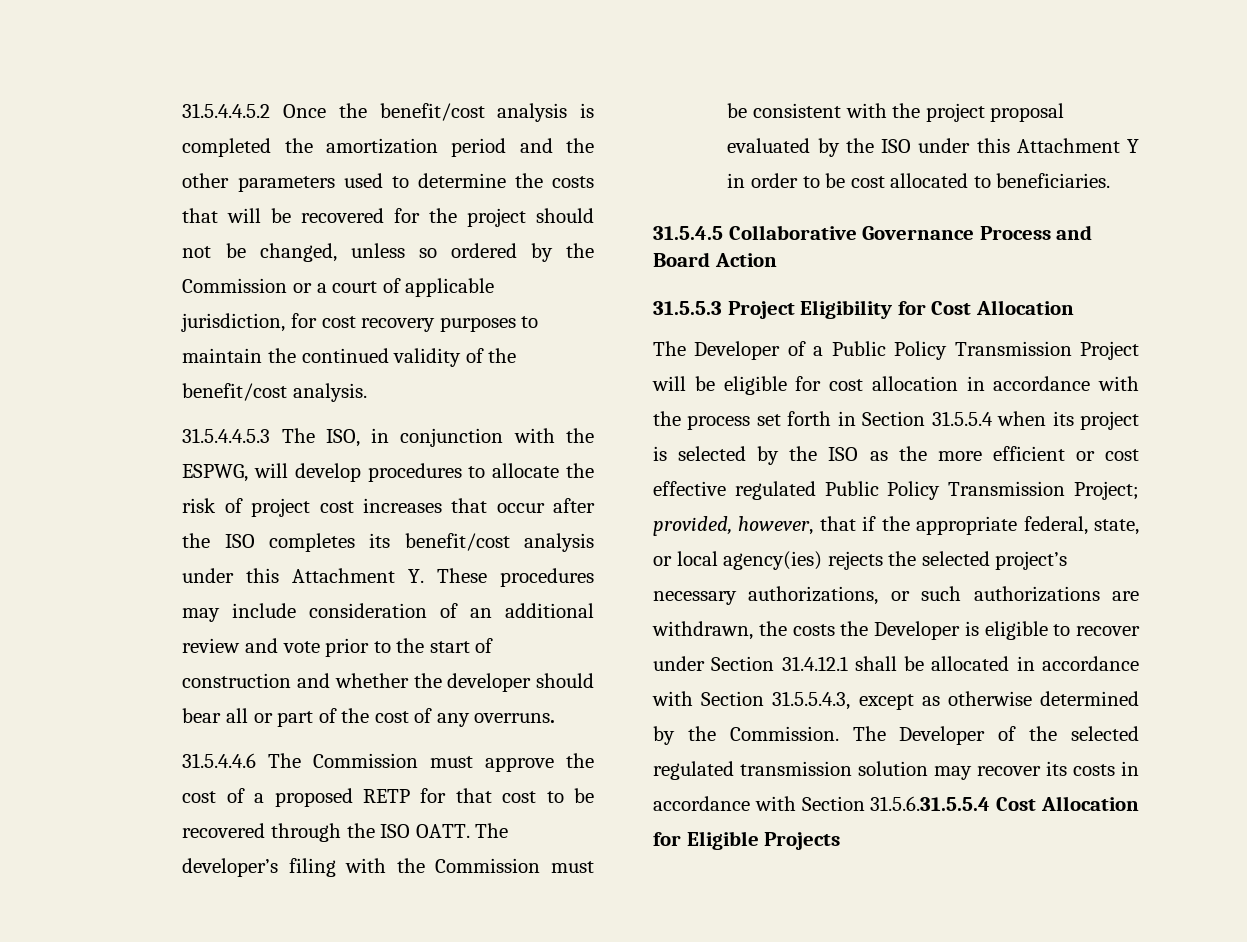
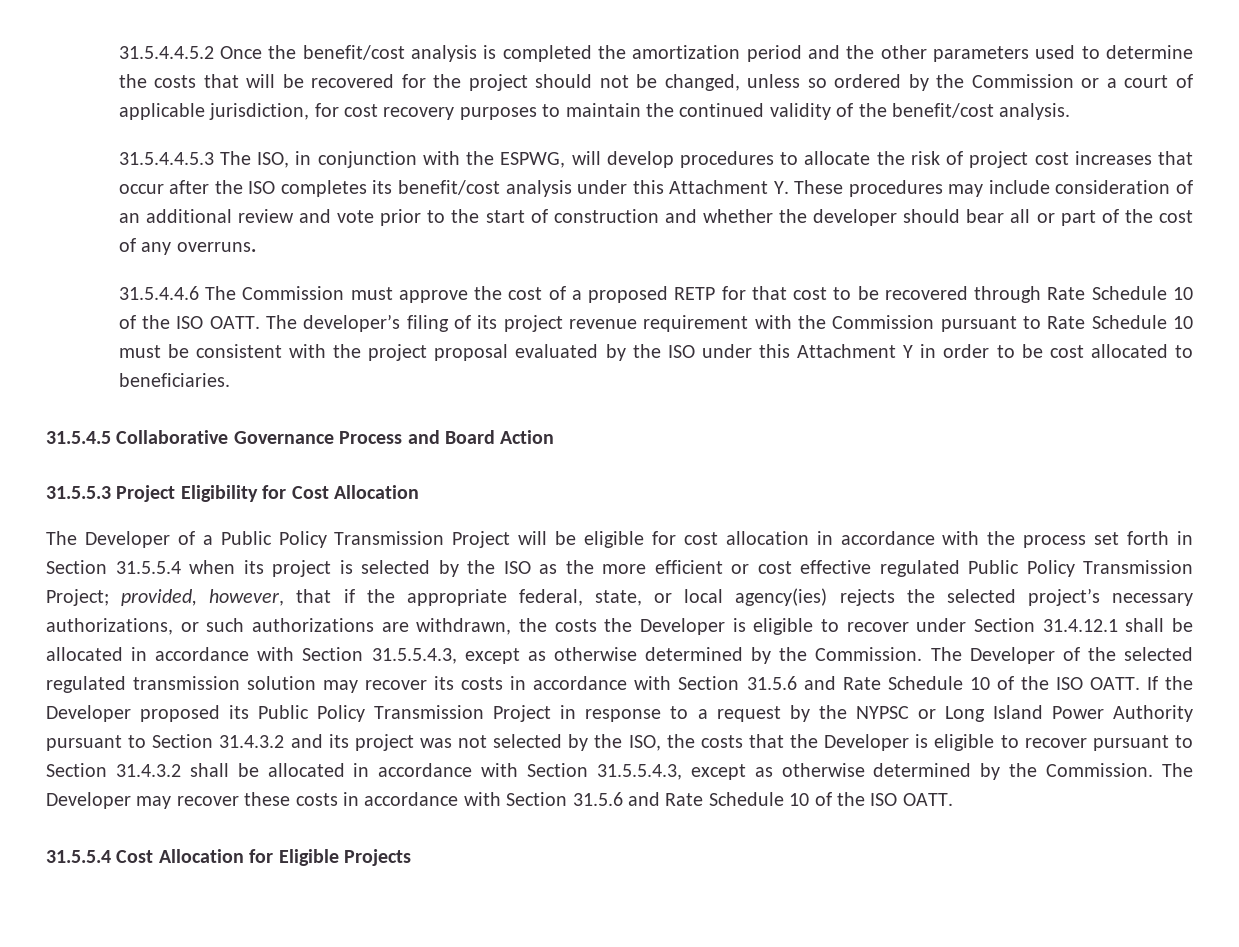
- 31.5.4.4.6 The Commission must approve the cost of a proposed RETP for that cost to be recovered through the ISO OATT.
+ 31.5.4.4.6 The Commission must approve the cost of a proposed RETP for that cost to be recovered through Rate Schedule 10 of the ISO OATT.
- The developer’s filing with the Commission must be consistent with the project proposal evaluated by the ISO under this Attachment Y in order to be cost allocated to beneficiaries.
+ The developer’s filing of its project revenue requirement with the Commission pursuant to Rate Schedule 10 must be consistent with the project proposal evaluated by the ISO under this Attachment Y in order to be cost allocated to beneficiaries.
- The Developer of the selected regulated transmission solution may recover its costs in accordance with Section 31.5.6.31.5.5.4 Cost Allocation for Eligible Projects
+ The Developer of the selected regulated transmission solution may recover its costs in accordance with Section 31.5.6 and Rate Schedule 10 of the ISO OATT. If the Developer proposed its Public Policy Transmission Project in response to a request by the NYPSC or Long Island Power Authority pursuant to Section 31.4.3.2 and its project was not selected by the ISO, the costs that the Developer is eligible to recover pursuant to Section 31.4.3.2 shall be allocated in accordance with Section 31.5.5.4.3, except as otherwise determined by the Commission. The Developer may recover these costs in accordance with Section 31.5.6 and Rate Schedule 10 of the ISO OATT.
+ 31.5.5.4 Cost Allocation for Eligible Projects

